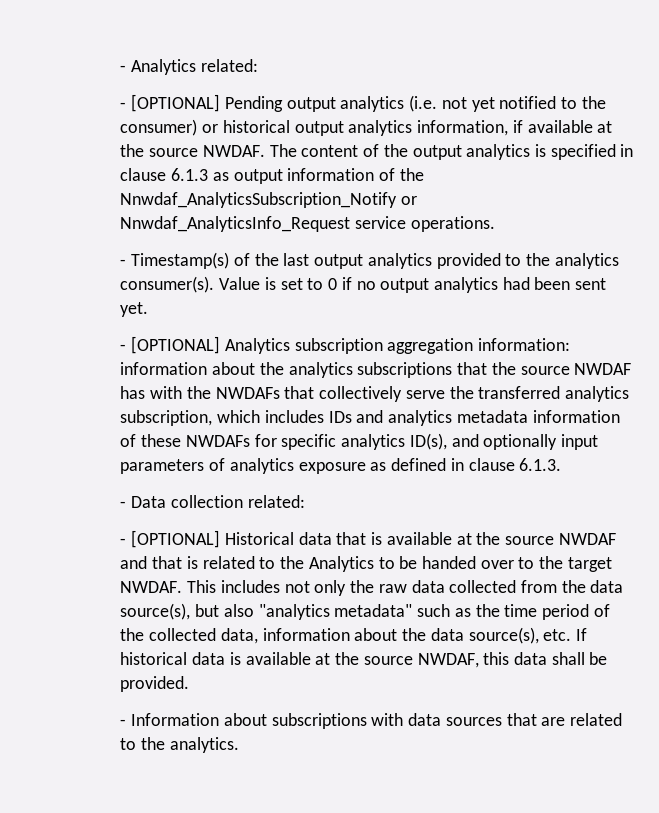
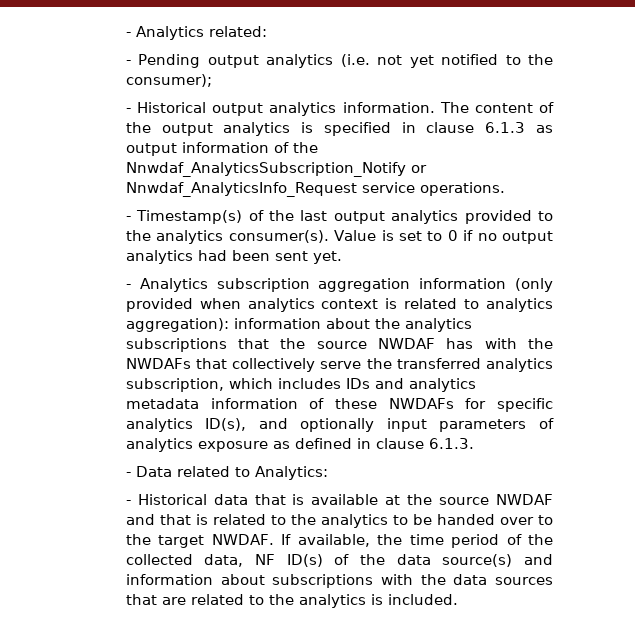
- - [OPTIONAL] Pending output analytics (i.e. not yet notified to the consumer) or historical output analytics information, if available at the source NWDAF.
+ - Pending output analytics (i.e. not yet notified to the consumer);
+ - Historical output analytics information.
- - [OPTIONAL] Analytics subscription aggregation information: information about the analytics subscriptions that the source NWDAF has with the NWDAFs that collectively serve the transferred analytics subscription, which includes IDs and analytics metadata information of these NWDAFs for specific analytics ID(s), and optionally input parameters of analytics exposure as defined in clause 6.1.3.
+ - Analytics subscription aggregation information (only provided when analytics context is related to analytics aggregation): information about the analytics subscriptions that the source NWDAF has with the NWDAFs that collectively serve the transferred analytics subscription, which includes IDs and analytics metadata information of these NWDAFs for specific analytics ID(s), and optionally input parameters of analytics exposure as defined in clause 6.1.3.
- - Data collection related:
- - [OPTIONAL] Historical data that is available at the source NWDAF and that is related to the Analytics to be handed over to the target NWDAF.
+ - Data related to Analytics:
+ - Historical data that is available at the source NWDAF and that is related to the analytics to be handed over to the target NWDAF.
- This includes not only the raw data collected from the data source(s), but also "analytics metadata" such as the time period of the collected data, information about the data source(s), etc. If historical data is available at the source NWDAF, this data shall be provided.
- - Information about subscriptions with data sources that are related to the analytics.
+ If available, the time period of the collected data, NF ID(s) of the data source(s) and information about subscriptions with the data sources that are related to the analytics is included.

